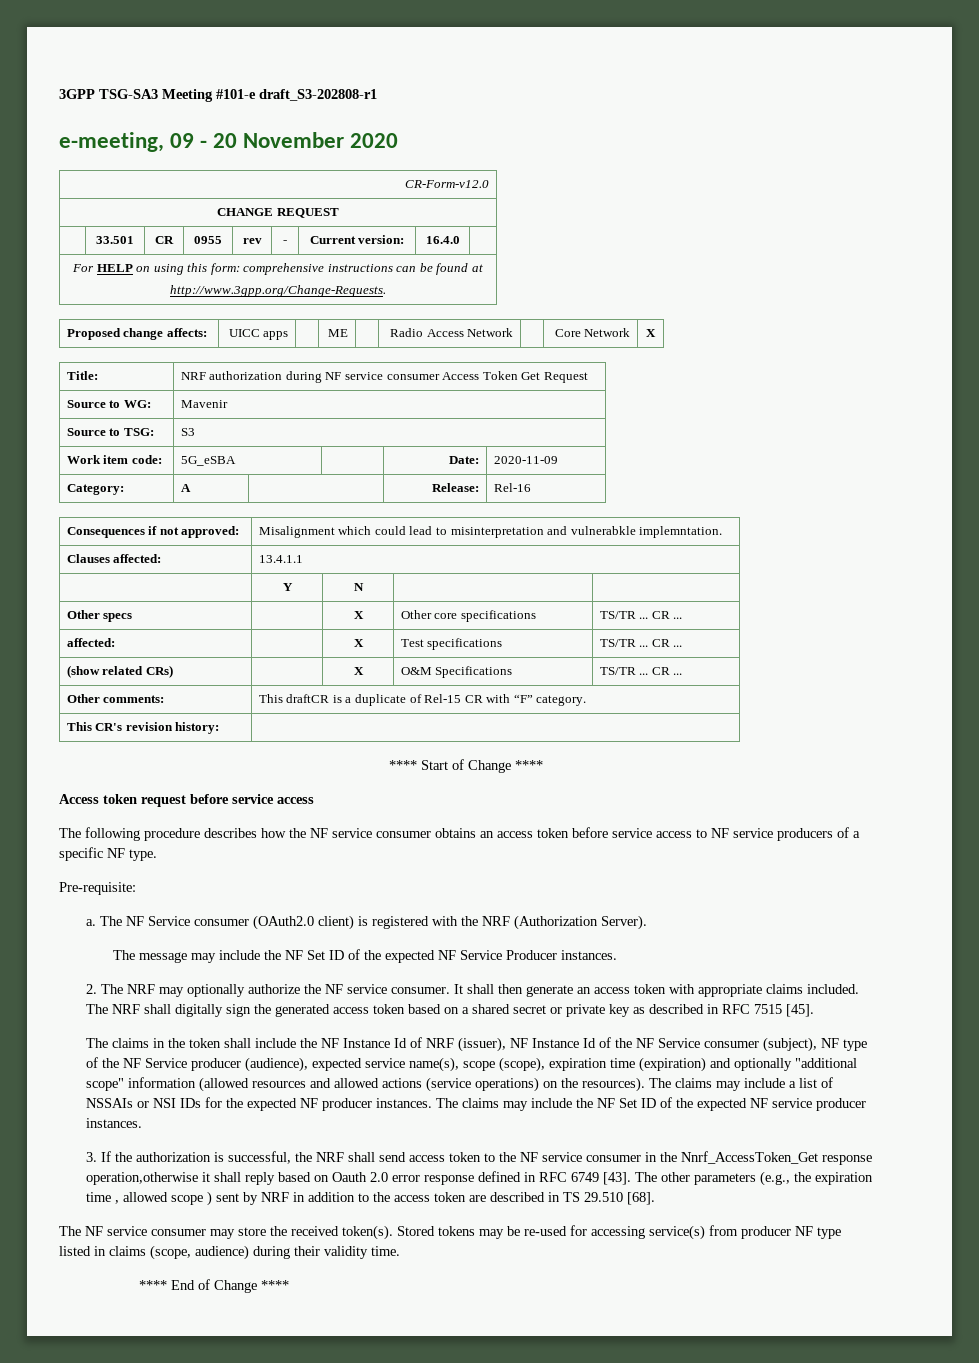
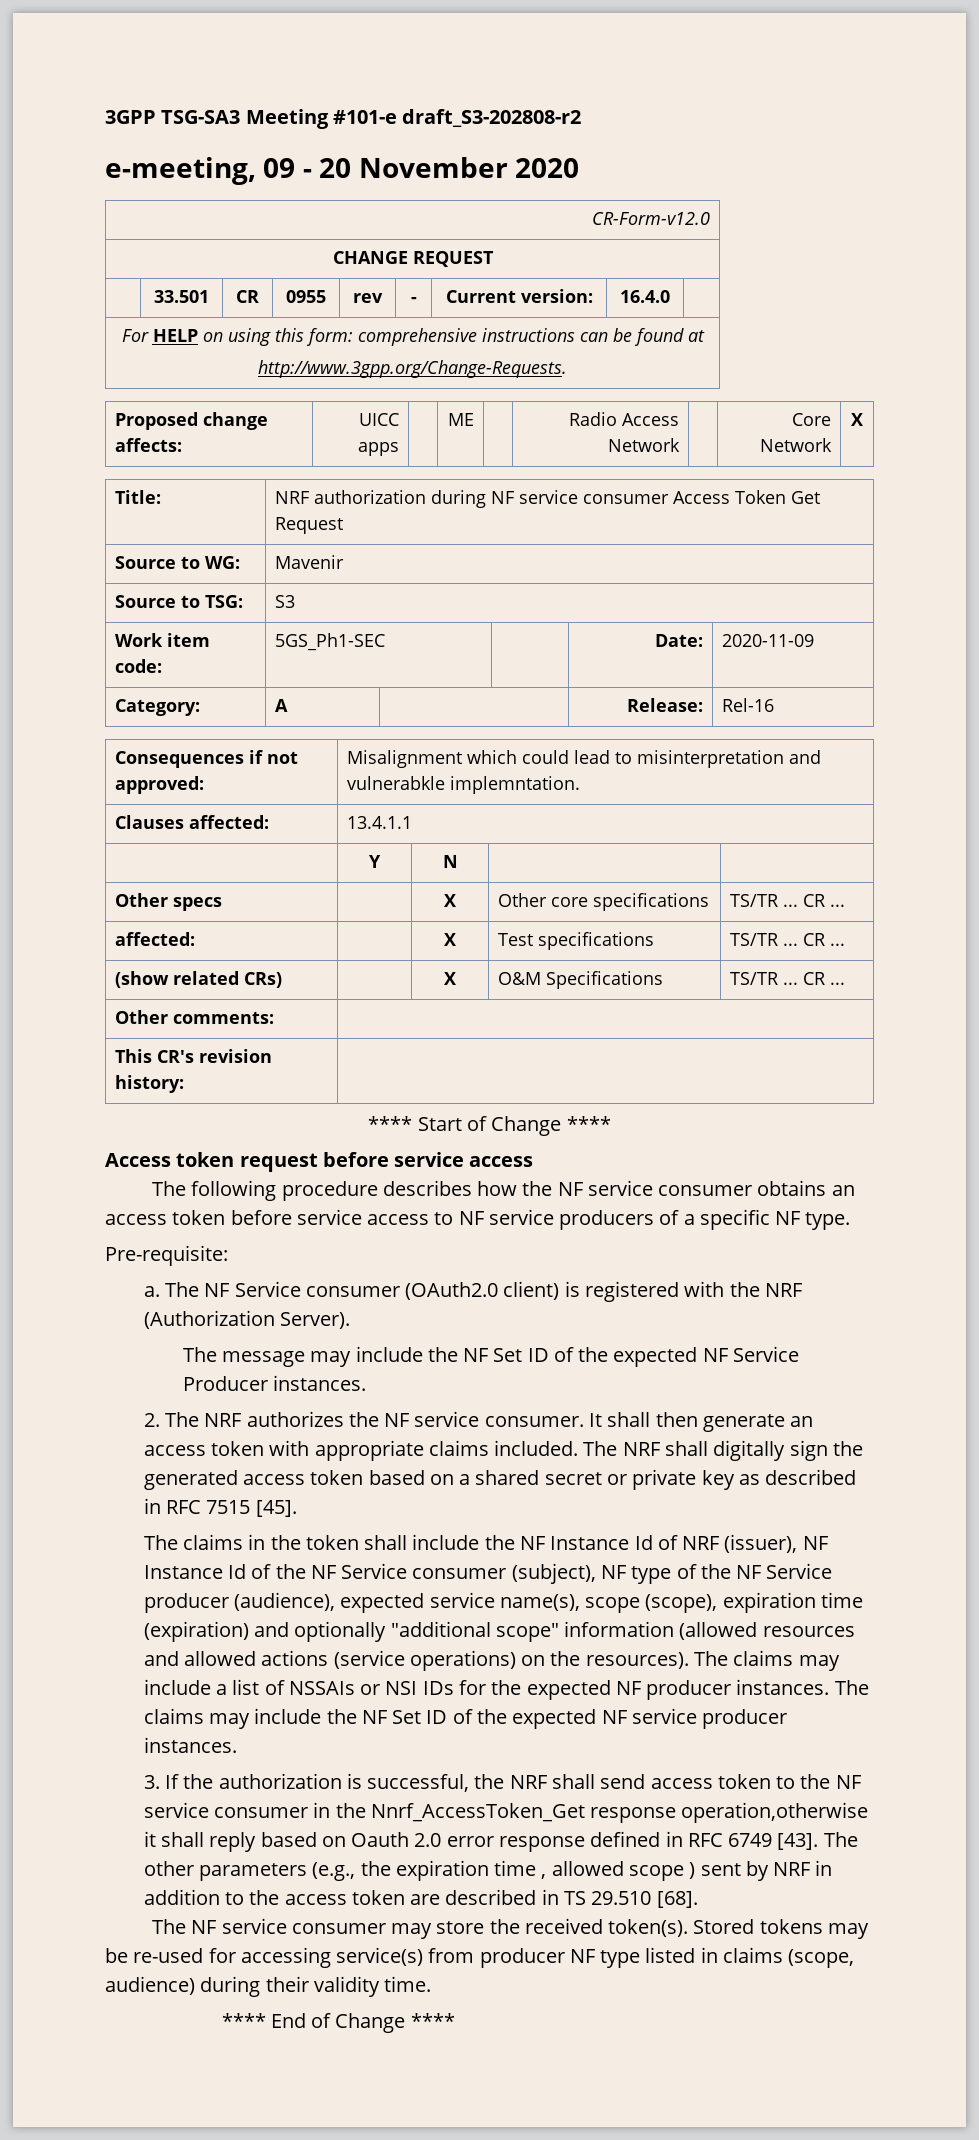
- 3GPP TSG-SA3 Meeting #101-e draft_S3-202808-r1
+ 3GPP TSG-SA3 Meeting #101-e draft_S3-202808-r2
- Work item code: | 5G_eSBA | | Date: | 2020-11-09
+ Work item code: | 5GS_Ph1-SEC | | Date: | 2020-11-09
- Other comments: | This draftCR is a duplicate of Rel-15 CR with “F” category.
+ Other comments: |
- 2. The NRF may optionally authorize the NF service consumer.
+ 2. The NRF authorizes the NF service consumer.

